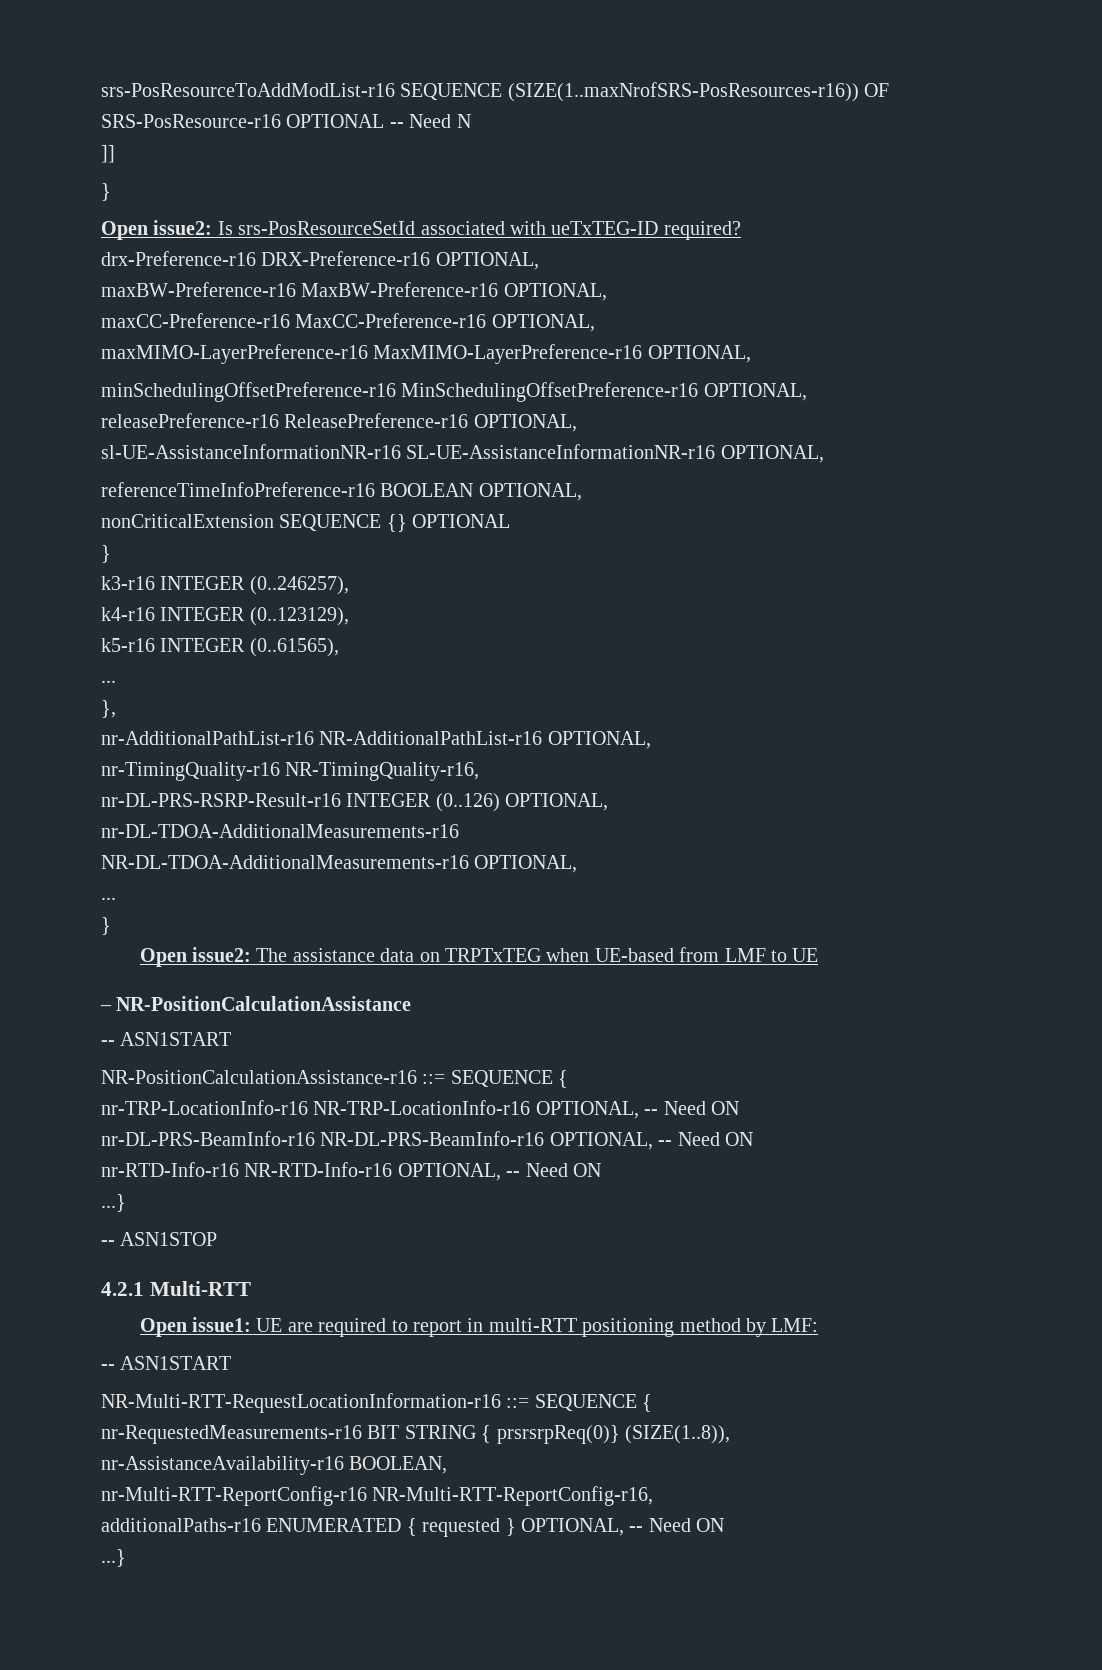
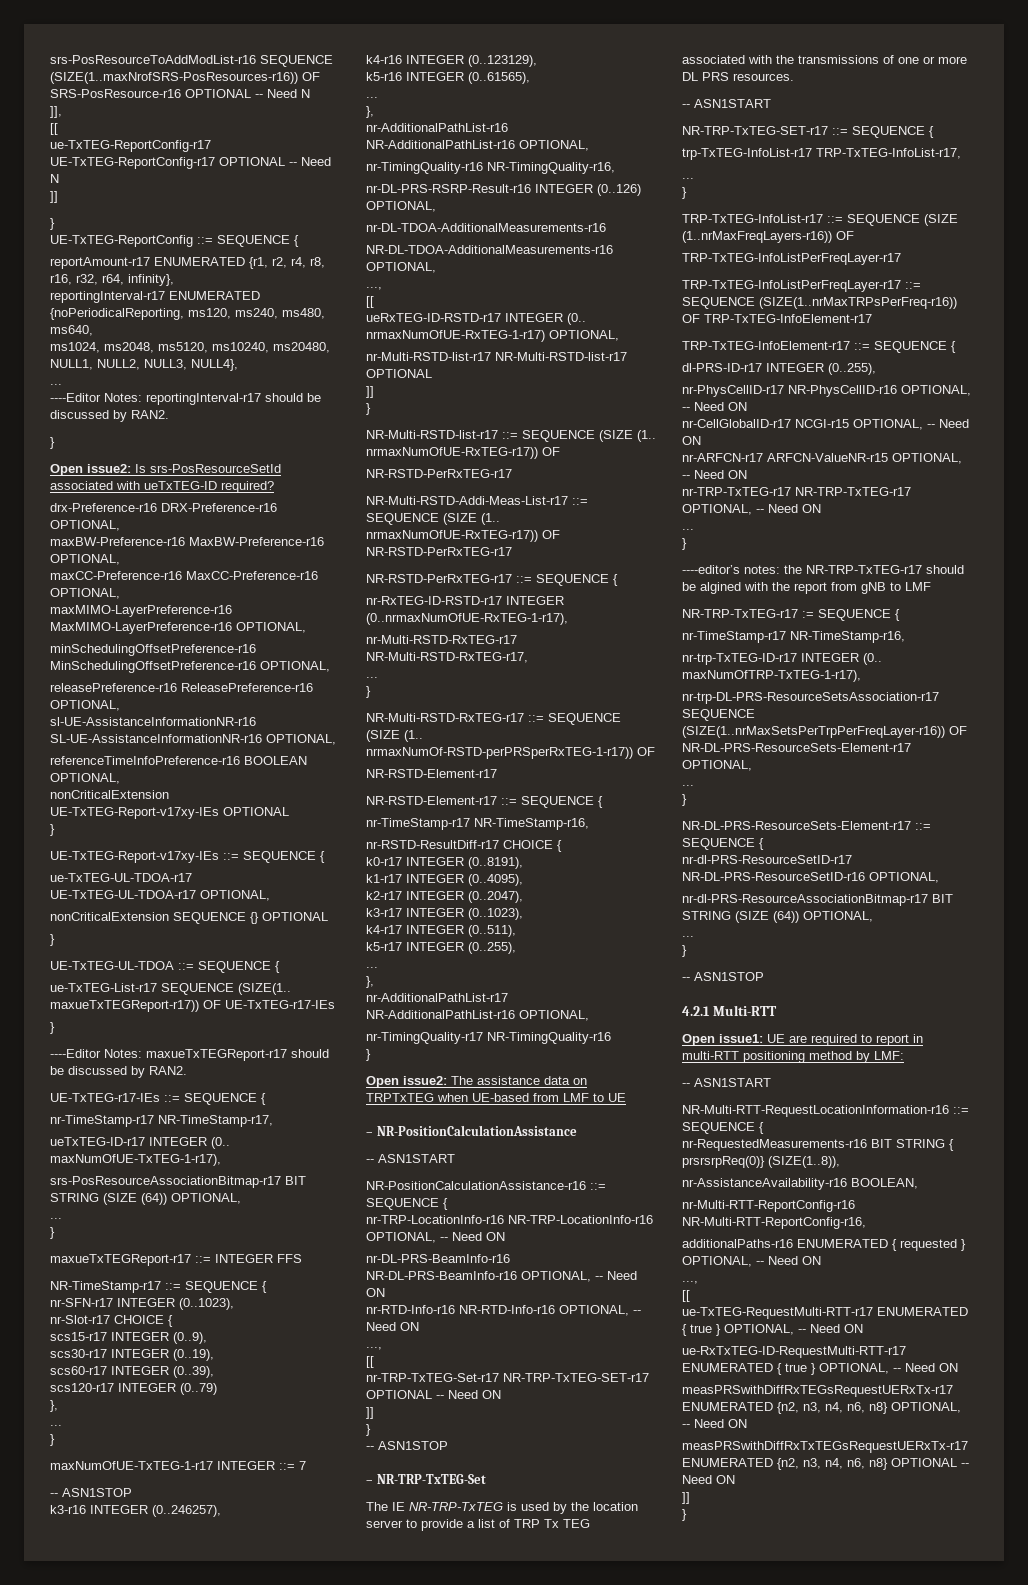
+ ]],
+ [[
+ ue-TxTEG-ReportConfig-r17 UE-TxTEG-ReportConfig-r17 OPTIONAL -- Need N
  ]]
+ }
+ UE-TxTEG-ReportConfig ::= SEQUENCE {
+ reportAmount-r17 ENUMERATED {r1, r2, r4, r8, r16, r32, r64, infinity},
+ reportingInterval-r17 ENUMERATED {noPeriodicalReporting, ms120, ms240, ms480, ms640,
+ ms1024, ms2048, ms5120, ms10240, ms20480, NULL1, NULL2, NULL3, NULL4},
+ ...
+ ----Editor Notes: reportingInterval-r17 should be discussed by RAN2.
+ nonCriticalExtension UE-TxTEG-Report-v17xy-IEs OPTIONAL
+ }
+ UE-TxTEG-Report-v17xy-IEs ::= SEQUENCE {
+ ue-TxTEG-UL-TDOA-r17 UE-TxTEG-UL-TDOA-r17 OPTIONAL,
+ UE-TxTEG-UL-TDOA ::= SEQUENCE {
+ ue-TxTEG-List-r17 SEQUENCE (SIZE(1.. maxueTxTEGReport-r17)) OF UE-TxTEG-r17-IEs
+ }
+ ----Editor Notes: maxueTxTEGReport-r17 should be discussed by RAN2.
+ UE-TxTEG-r17-IEs ::= SEQUENCE {
+ nr-TimeStamp-r17 NR-TimeStamp-r17,
+ ueTxTEG-ID-r17 INTEGER (0.. maxNumOfUE-TxTEG-1-r17),
+ srs-PosResourceAssociationBitmap-r17 BIT STRING (SIZE (64)) OPTIONAL,
+ ...
+ }
+ maxueTxTEGReport-r17 ::= INTEGER FFS
+ NR-TimeStamp-r17 ::= SEQUENCE {
+ nr-SFN-r17 INTEGER (0..1023),
+ nr-Slot-r17 CHOICE {
+ scs15-r17 INTEGER (0..9),
+ scs30-r17 INTEGER (0..19),
+ scs60-r17 INTEGER (0..39),
+ scs120-r17 INTEGER (0..79)
+ },
+ ...
+ }
+ maxNumOfUE-TxTEG-1-r17 INTEGER ::= 7
+ -- ASN1STOP
  NR-DL-TDOA-AdditionalMeasurements-r16 OPTIONAL,
+ ...,
+ [[
+ ueRxTEG-ID-RSTD-r17 INTEGER (0.. nrmaxNumOfUE-RxTEG-1-r17) OPTIONAL,
+ nr-Multi-RSTD-list-r17 NR-Multi-RSTD-list-r17 OPTIONAL
+ ]]
+ }
+ NR-Multi-RSTD-list-r17 ::= SEQUENCE (SIZE (1.. nrmaxNumOfUE-RxTEG-r17)) OF
+ NR-RSTD-PerRxTEG-r17
+ NR-Multi-RSTD-Addi-Meas-List-r17 ::= SEQUENCE (SIZE (1.. nrmaxNumOfUE-RxTEG-r17)) OF NR-RSTD-PerRxTEG-r17
+ NR-RSTD-PerRxTEG-r17 ::= SEQUENCE {
+ nr-RxTEG-ID-RSTD-r17 INTEGER (0..nrmaxNumOfUE-RxTEG-1-r17),
+ nr-Multi-RSTD-RxTEG-r17 NR-Multi-RSTD-RxTEG-r17,
  ...
+ }
+ NR-Multi-RSTD-RxTEG-r17 ::= SEQUENCE (SIZE (1.. nrmaxNumOf-RSTD-perPRSperRxTEG-1-r17)) OF
+ NR-RSTD-Element-r17
+ NR-RSTD-Element-r17 ::= SEQUENCE {
+ nr-TimeStamp-r17 NR-TimeStamp-r16,
+ nr-RSTD-ResultDiff-r17 CHOICE {
+ k0-r17 INTEGER (0..8191),
+ k1-r17 INTEGER (0..4095),
+ k2-r17 INTEGER (0..2047),
+ k3-r17 INTEGER (0..1023),
+ k4-r17 INTEGER (0..511),
+ k5-r17 INTEGER (0..255),
+ ...
+ },
+ nr-AdditionalPathList-r17 NR-AdditionalPathList-r16 OPTIONAL,
+ nr-TimingQuality-r17 NR-TimingQuality-r16
  nr-RTD-Info-r16 NR-RTD-Info-r16 OPTIONAL, -- Need ON
- ...}
+ ...,
+ [[
+ nr-TRP-TxTEG-Set-r17 NR-TRP-TxTEG-SET-r17 OPTIONAL -- Need ON
+ ]]
+ }
+ -- ASN1STOP
+ – NR-TRP-TxTEG-Set
+ The IE NR-TRP-TxTEG is used by the location server to provide a list of TRP Tx TEG associated with the transmissions of one or more DL PRS resources.
+ -- ASN1START
+ NR-TRP-TxTEG-SET-r17 ::= SEQUENCE {
+ trp-TxTEG-InfoList-r17 TRP-TxTEG-InfoList-r17,
+ ...
+ }
+ TRP-TxTEG-InfoList-r17 ::= SEQUENCE (SIZE (1..nrMaxFreqLayers-r16)) OF
+ TRP-TxTEG-InfoListPerFreqLayer-r17
+ TRP-TxTEG-InfoListPerFreqLayer-r17 ::= SEQUENCE (SIZE(1..nrMaxTRPsPerFreq-r16)) OF TRP-TxTEG-InfoElement-r17
+ TRP-TxTEG-InfoElement-r17 ::= SEQUENCE {
+ dl-PRS-ID-r17 INTEGER (0..255),
+ nr-PhysCellID-r17 NR-PhysCellID-r16 OPTIONAL, -- Need ON
+ nr-CellGlobalID-r17 NCGI-r15 OPTIONAL, -- Need ON
+ nr-ARFCN-r17 ARFCN-ValueNR-r15 OPTIONAL, -- Need ON
+ nr-TRP-TxTEG-r17 NR-TRP-TxTEG-r17 OPTIONAL, -- Need ON
+ ...
+ }
+ ----editor’s notes: the NR-TRP-TxTEG-r17 should be algined with the report from gNB to LMF
+ NR-TRP-TxTEG-r17 := SEQUENCE {
+ nr-TimeStamp-r17 NR-TimeStamp-r16,
+ nr-trp-TxTEG-ID-r17 INTEGER (0.. maxNumOfTRP-TxTEG-1-r17),
+ nr-trp-DL-PRS-ResourceSetsAssociation-r17 SEQUENCE (SIZE(1..nrMaxSetsPerTrpPerFreqLayer-r16)) OF NR-DL-PRS-ResourceSets-Element-r17 OPTIONAL,
+ ...
+ }
+ NR-DL-PRS-ResourceSets-Element-r17 ::= SEQUENCE {
+ nr-dl-PRS-ResourceSetID-r17 NR-DL-PRS-ResourceSetID-r16 OPTIONAL,
+ nr-dl-PRS-ResourceAssociationBitmap-r17 BIT STRING (SIZE (64)) OPTIONAL,
+ ...
+ }
  additionalPaths-r16 ENUMERATED { requested } OPTIONAL, -- Need ON
- ...}
+ ...,
+ [[
+ ue-TxTEG-RequestMulti-RTT-r17 ENUMERATED { true } OPTIONAL, -- Need ON
+ ue-RxTxTEG-ID-RequestMulti-RTT-r17 ENUMERATED { true } OPTIONAL, -- Need ON
+ measPRSwithDiffRxTEGsRequestUERxTx-r17 ENUMERATED {n2, n3, n4, n6, n8} OPTIONAL, -- Need ON
+ measPRSwithDiffRxTxTEGsRequestUERxTx-r17 ENUMERATED {n2, n3, n4, n6, n8} OPTIONAL -- Need ON
+ ]]
+ }

